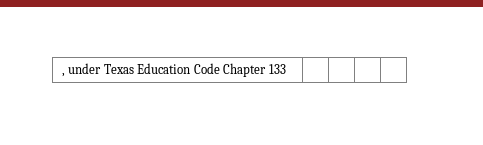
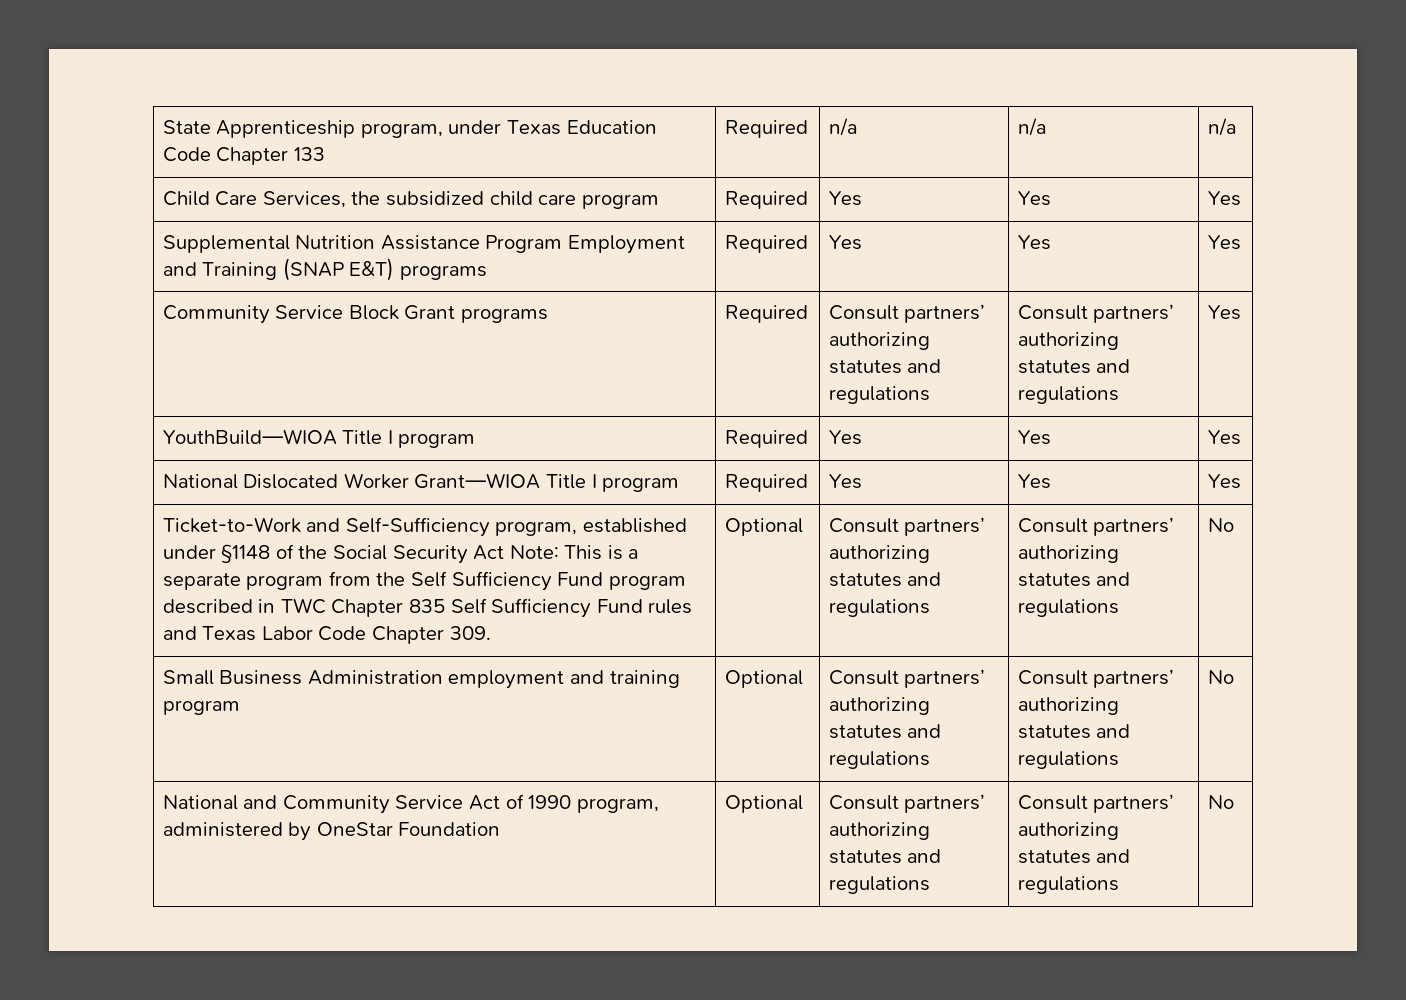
- , under Texas Education Code Chapter 133 | | | |
+ State Apprenticeship program, under Texas Education Code Chapter 133 | Required | n/a | n/a | n/a
+ Child Care Services, the subsidized child care program | Required | Yes | Yes | Yes
+ Supplemental Nutrition Assistance Program Employment and Training (SNAP E&T) programs | Required | Yes | Yes | Yes
+ Community Service Block Grant programs | Required | Consult partners’ authorizing statutes and regulations | Consult partners’ authorizing statutes and regulations | Yes
+ YouthBuild—WIOA Title I program | Required | Yes | Yes | Yes
+ National Dislocated Worker Grant—WIOA Title I program | Required | Yes | Yes | Yes
+ Ticket-to-Work and Self-Sufficiency program, established under §1148 of the Social Security Act Note: This is a separate program from the Self Sufficiency Fund program described in TWC Chapter 835 Self Sufficiency Fund rules and Texas Labor Code Chapter 309. | Optional | Consult partners’ authorizing statutes and regulations | Consult partners’ authorizing statutes and regulations | No
+ Small Business Administration employment and training program | Optional | Consult partners’ authorizing statutes and regulations | Consult partners’ authorizing statutes and regulations | No
+ National and Community Service Act of 1990 program, administered by OneStar Foundation | Optional | Consult partners’ authorizing statutes and regulations | Consult partners’ authorizing statutes and regulations | No

